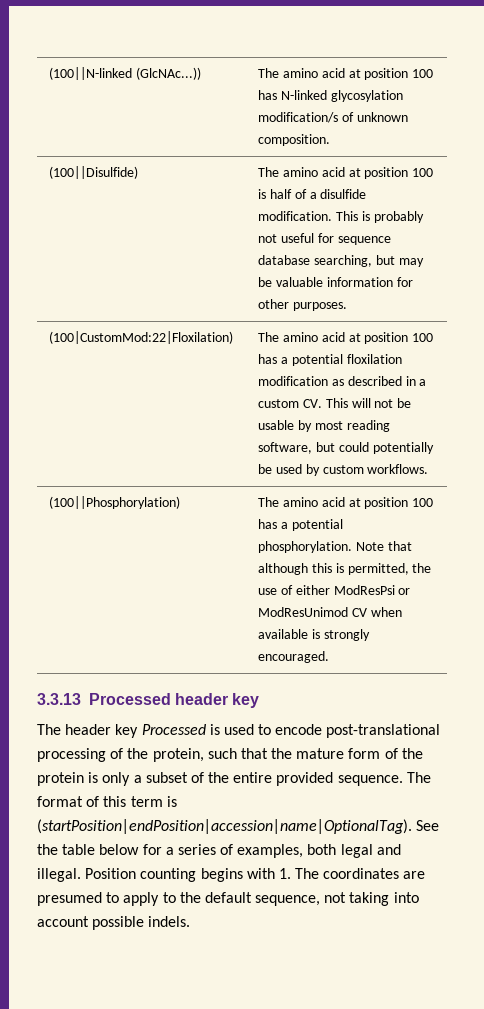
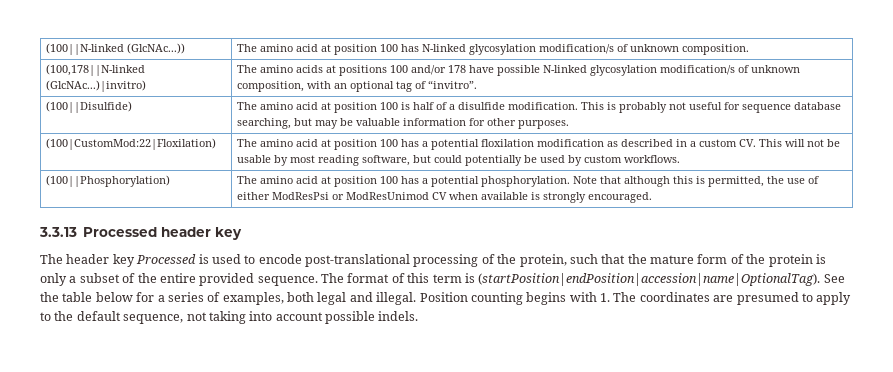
+ (100,178||N-linked (GlcNAc...)|invitro) | The amino acids at positions 100 and/or 178 have possible N-linked glycosylation modification/s of unknown composition, with an optional tag of “invitro”.

